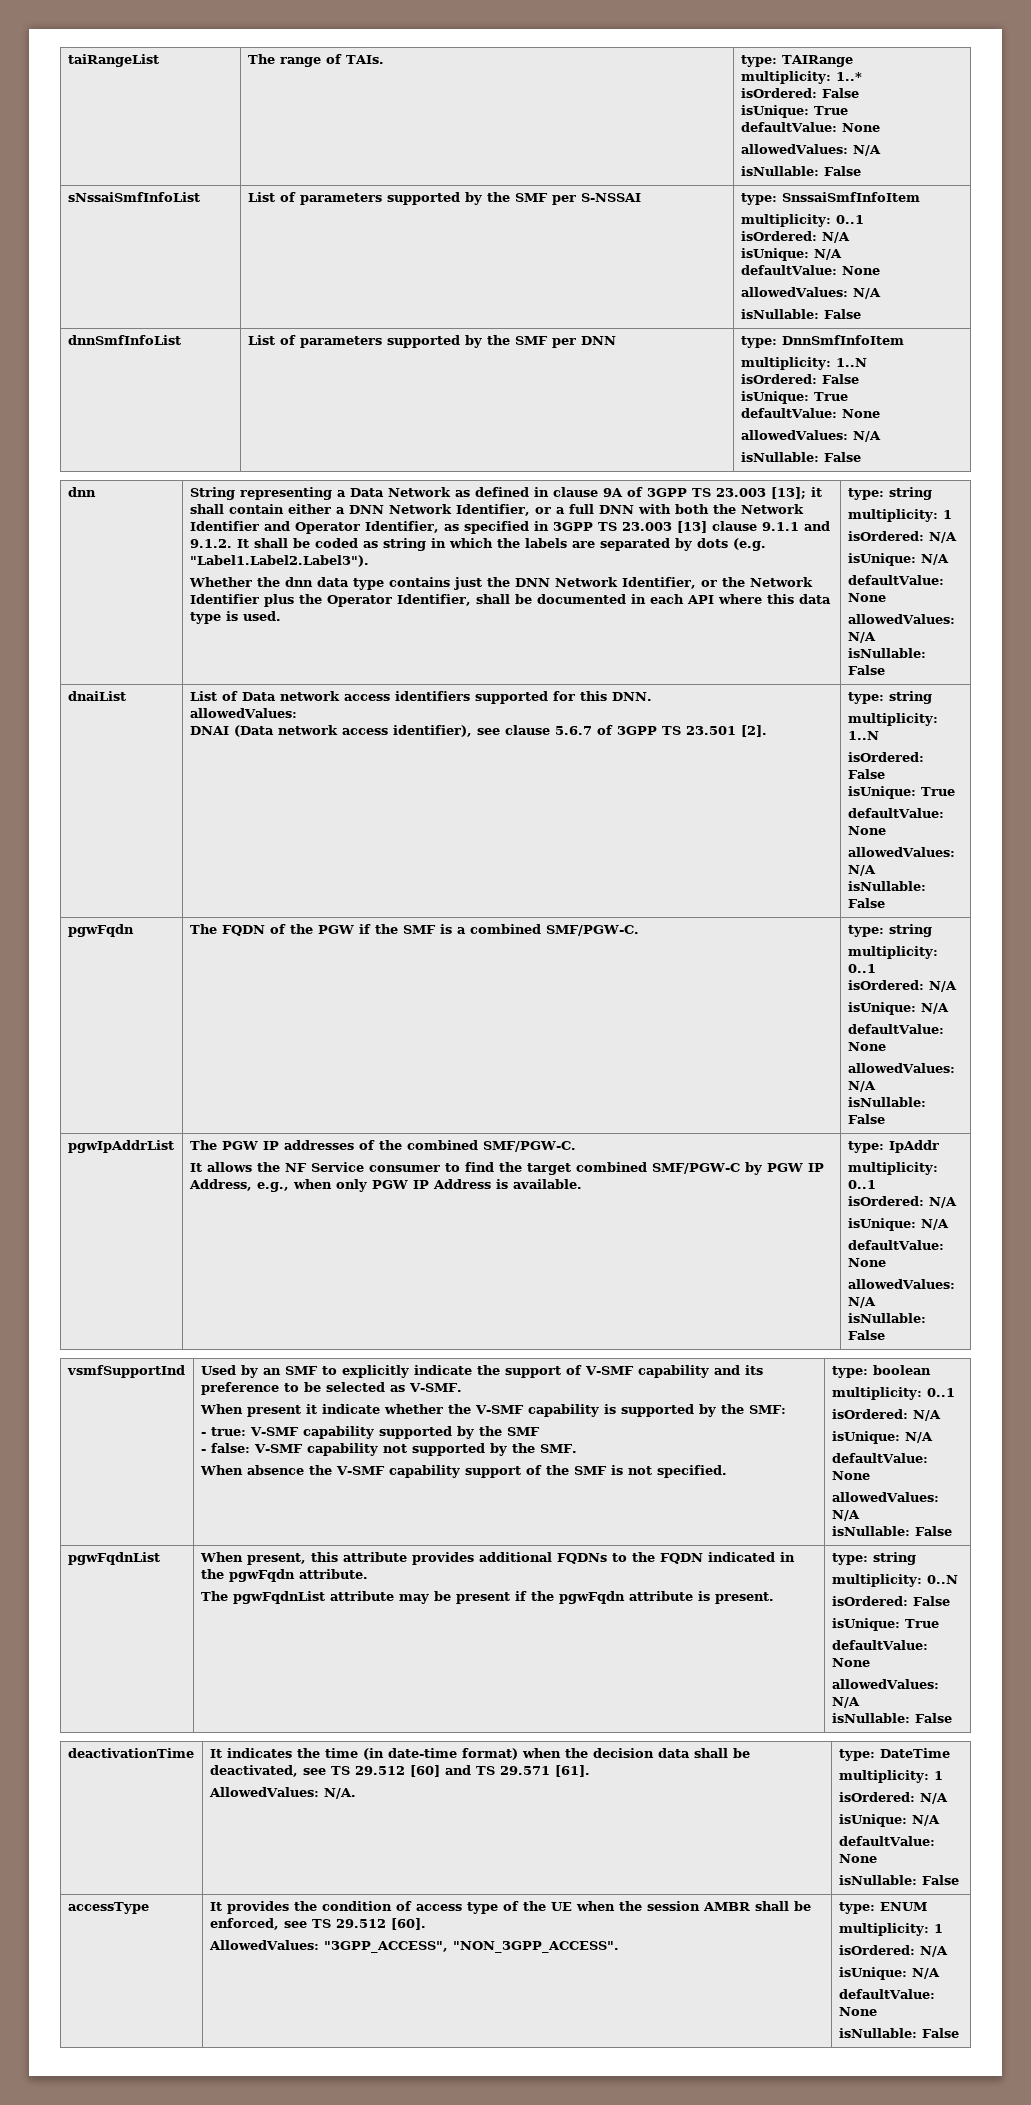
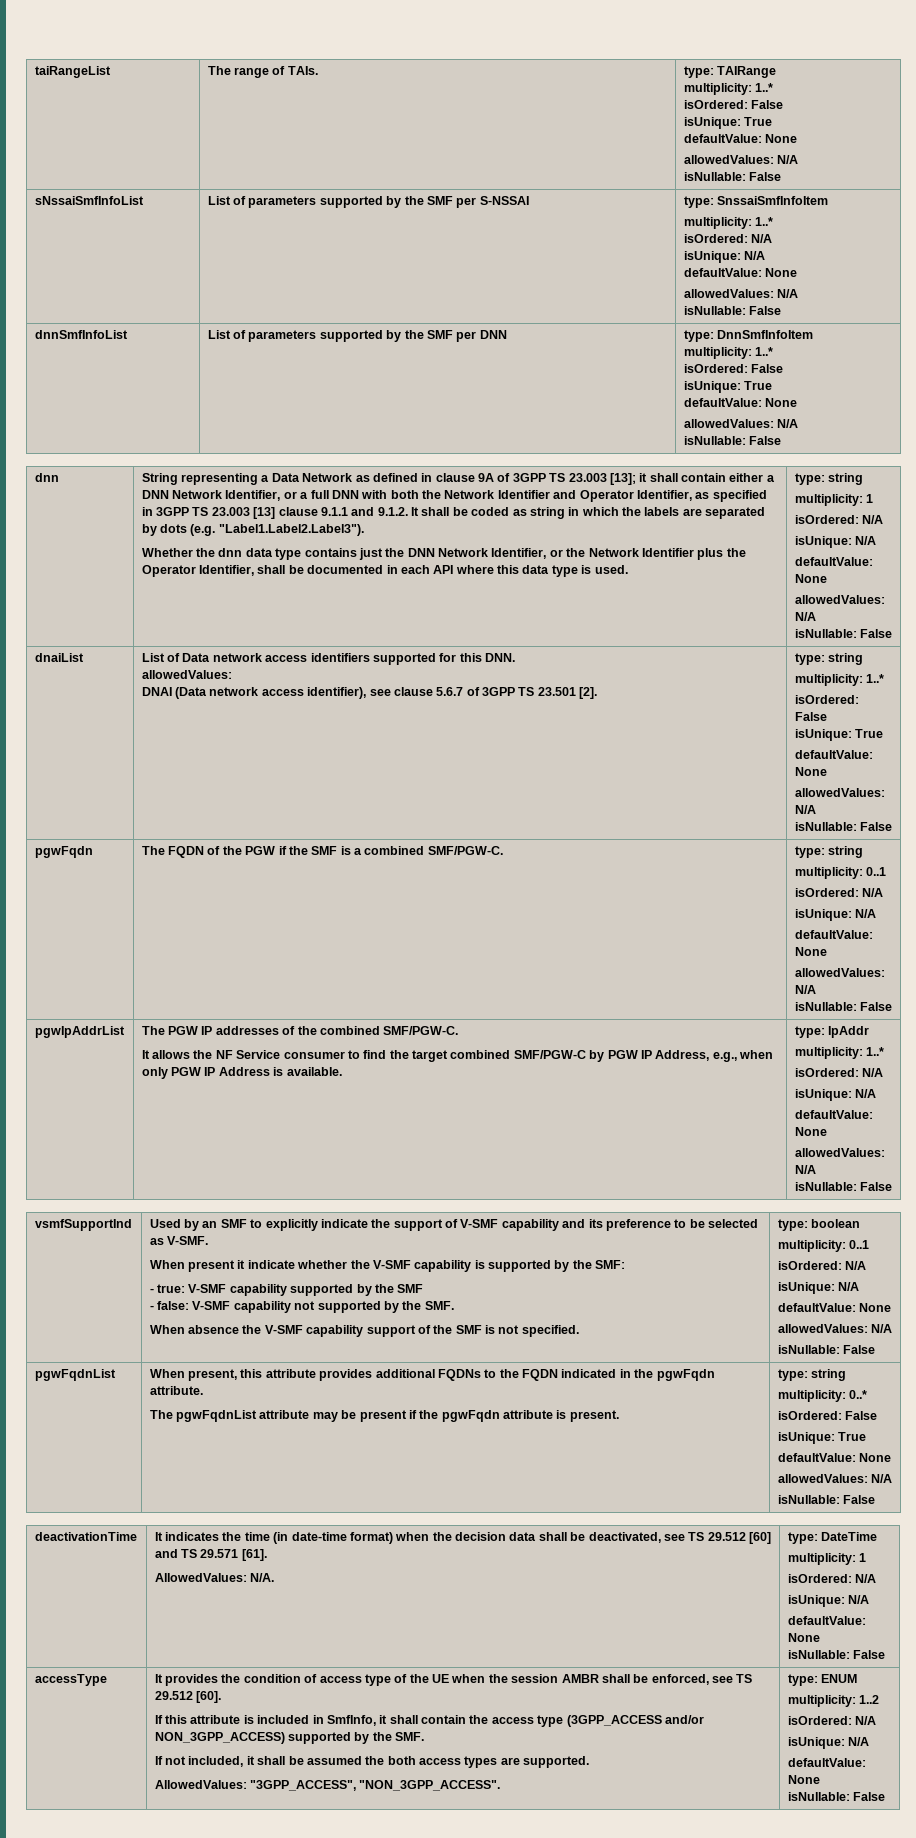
  sNssaiSmfInfoList | List of parameters supported by the SMF per S-NSSAI | type: SnssaiSmfInfoItem
- multiplicity: 0..1
+ multiplicity: 1..*
  dnnSmfInfoList | List of parameters supported by the SMF per DNN | type: DnnSmfInfoItem
- multiplicity: 1..N
+ multiplicity: 1..*
  dnaiList | List of Data network access identifiers supported for this DNN.
  allowedValues:
  DNAI (Data network access identifier), see clause 5.6.7 of 3GPP TS 23.501 [2]. | type: string
- multiplicity: 1..N
+ multiplicity: 1..*
  type: IpAddr
- multiplicity: 0..1
+ multiplicity: 1..*
- multiplicity: 0..N
+ multiplicity: 0..*
+ If this attribute is included in SmfInfo, it shall contain the access type (3GPP_ACCESS and/or NON_3GPP_ACCESS) supported by the SMF.
+ If not included, it shall be assumed the both access types are supported.
  type: ENUM
- multiplicity: 1
+ multiplicity: 1..2

